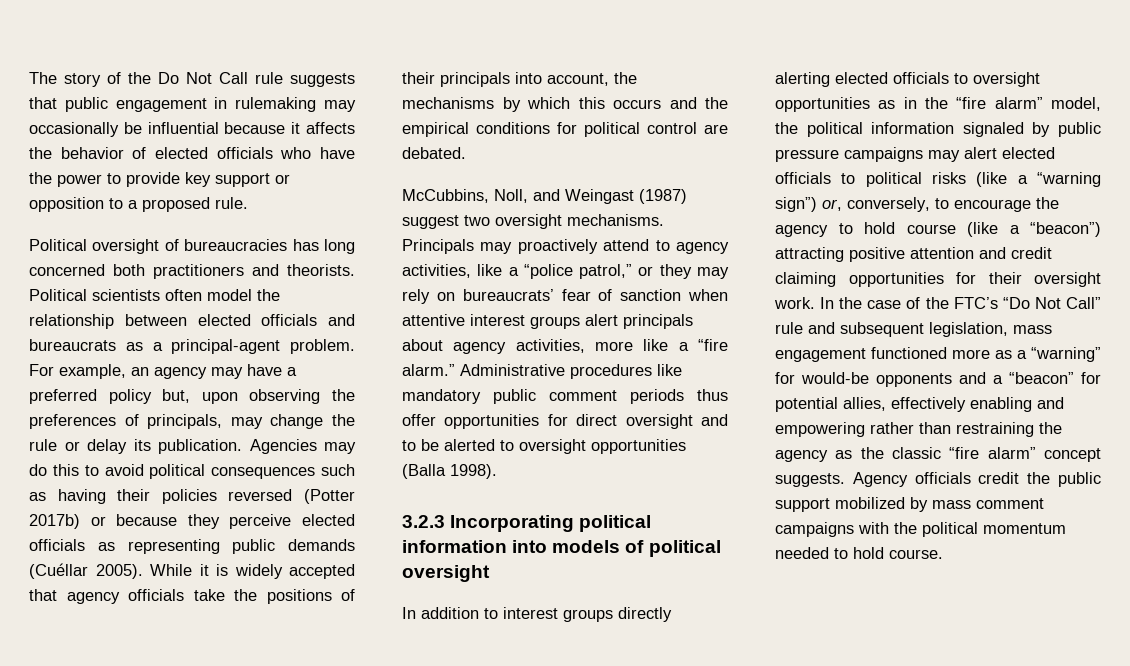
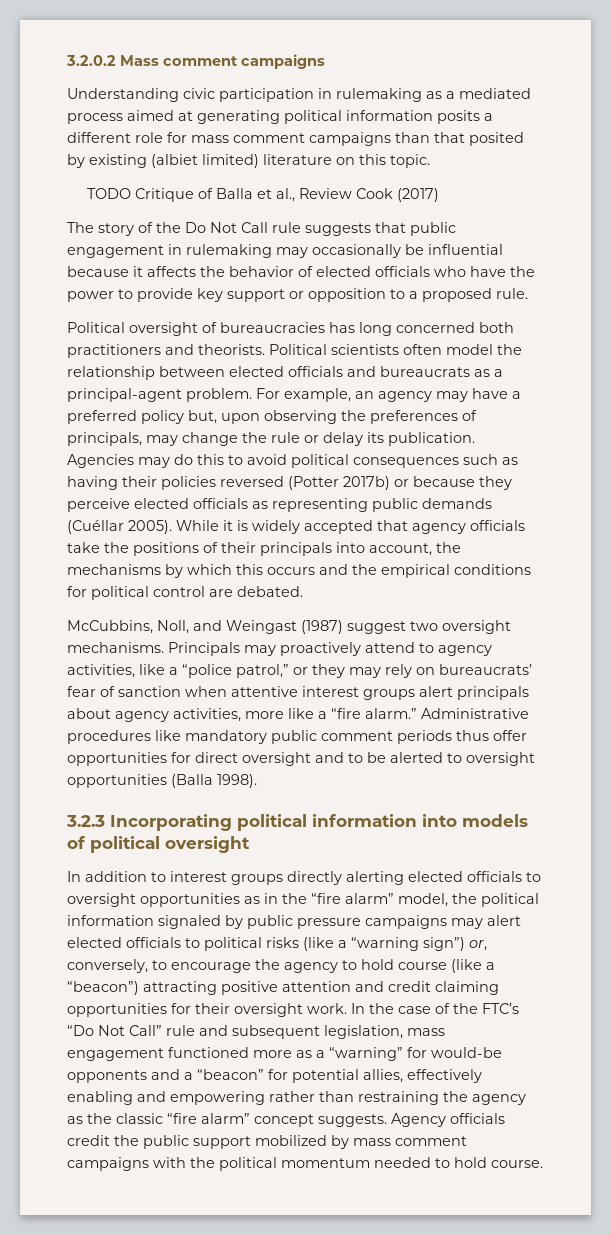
+ 3.2.0.2 Mass comment campaigns
+ Understanding civic participation in rulemaking as a mediated process aimed at generating political information posits a different role for mass comment campaigns than that posited by existing (albiet limited) literature on this topic.
+ TODO Critique of Balla et al., Review Cook (2017)

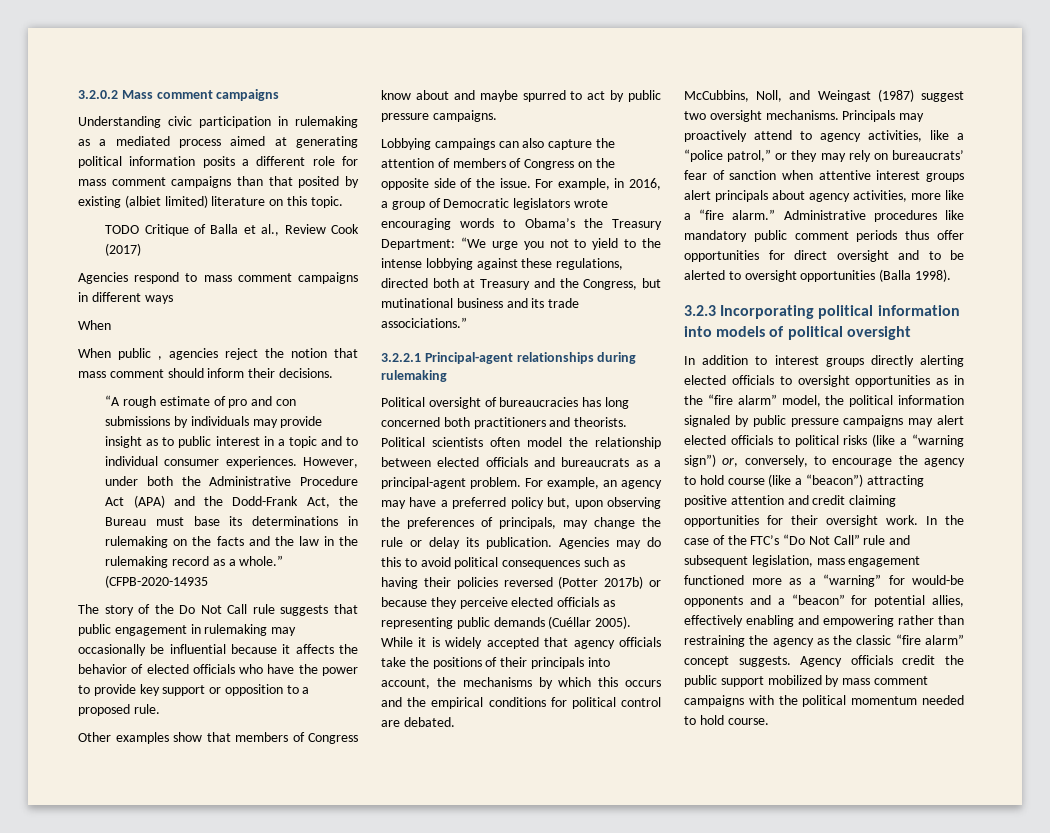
+ Agencies respond to mass comment campaigns in different ways
+ When
+ When public , agencies reject the notion that mass comment should inform their decisions.
+ “A rough estimate of pro and con submissions by individuals may provide insight as to public interest in a topic and to individual consumer experiences. However, under both the Administrative Procedure Act (APA) and the Dodd-Frank Act, the Bureau must base its determinations in rulemaking on the facts and the law in the rulemaking record as a whole.” (CFPB-2020-14935
+ Other examples show that members of Congress know about and maybe spurred to act by public pressure campaigns.
+ Lobbying campaings can also capture the attention of members of Congress on the opposite side of the issue. For example, in 2016, a group of Democratic legislators wrote encouraging words to Obama’s the Treasury Department: “We urge you not to yield to the intense lobbying against these regulations, directed both at Treasury and the Congress, but mutinational business and its trade associciations.”
+ 3.2.2.1 Principal-agent relationships during rulemaking

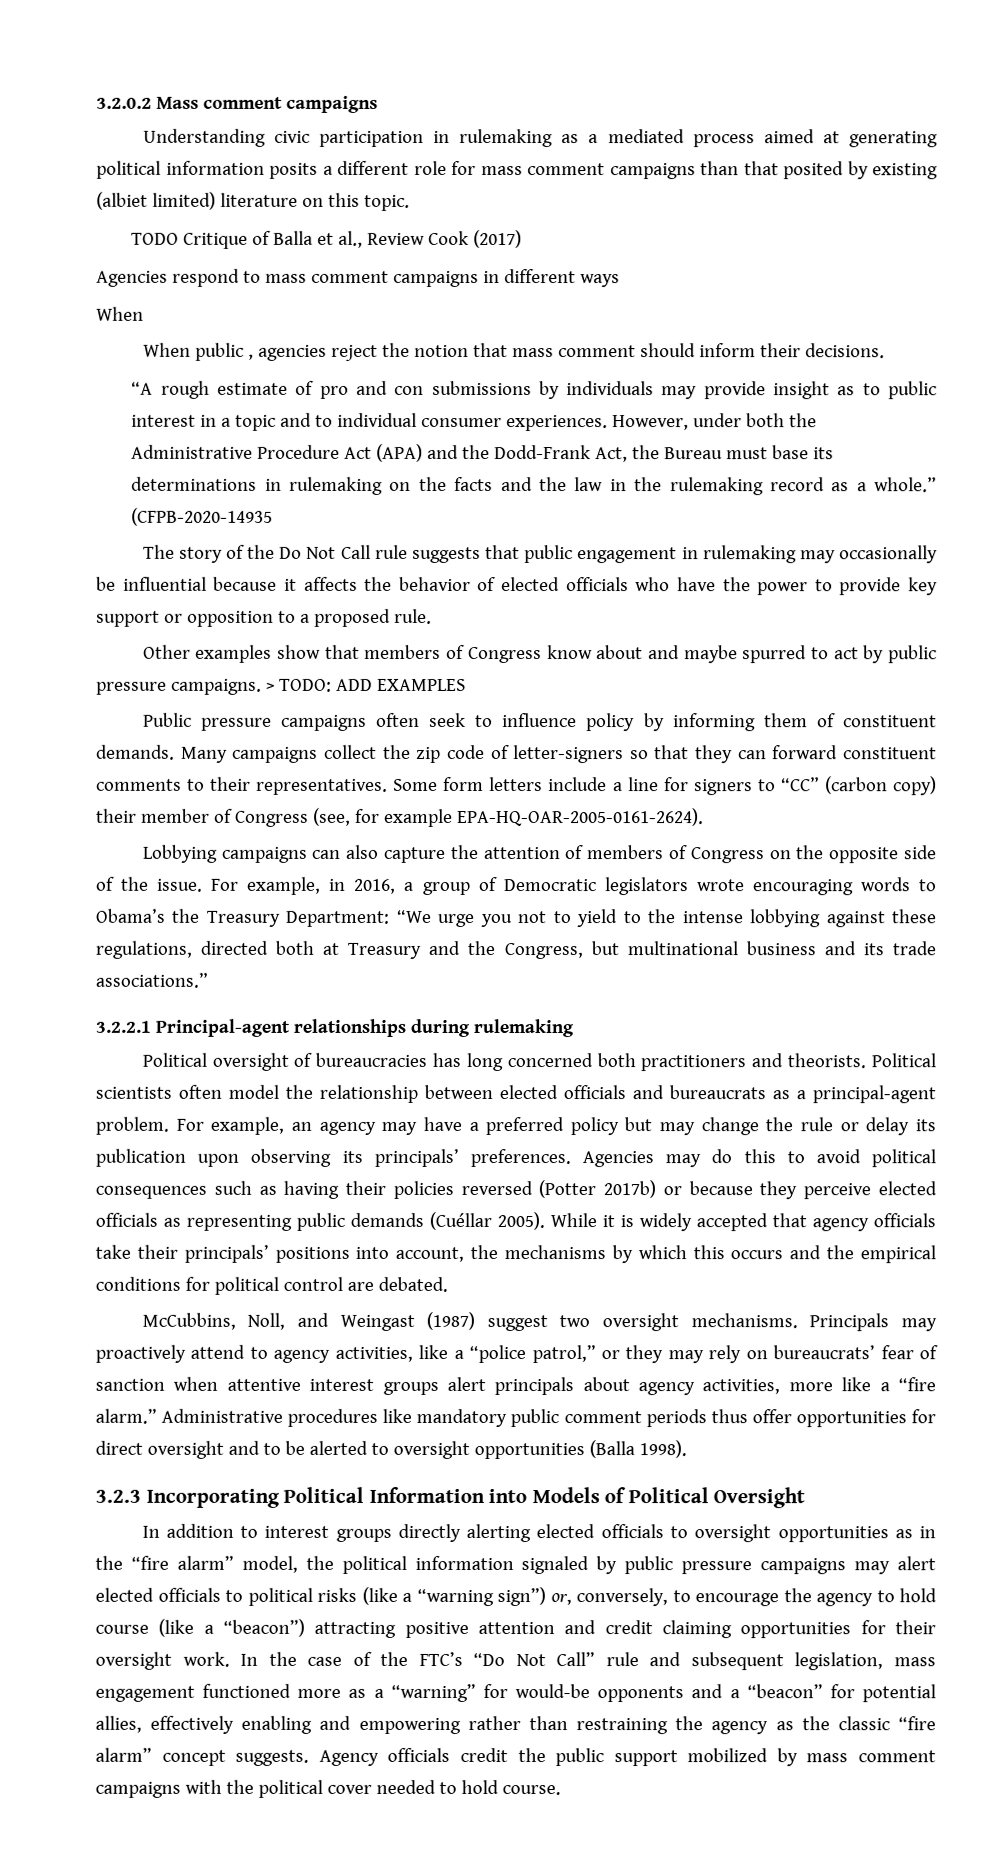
+ > TODO: ADD EXAMPLES
+ Public pressure campaigns often seek to influence policy by informing them of constituent demands. Many campaigns collect the zip code of letter-signers so that they can forward constituent comments to their representatives. Some form letters include a line for signers to “CC” (carbon copy) their member of Congress (see, for example EPA-HQ-OAR-2005-0161-2624).
- Lobbying campaings can also capture the attention of members of Congress on the opposite side of the issue.
+ Lobbying campaigns can also capture the attention of members of Congress on the opposite side of the issue.
- For example, in 2016, a group of Democratic legislators wrote encouraging words to Obama’s the Treasury Department: “We urge you not to yield to the intense lobbying against these regulations, directed both at Treasury and the Congress, but mutinational business and its trade associciations.”
+ For example, in 2016, a group of Democratic legislators wrote encouraging words to Obama’s the Treasury Department: “We urge you not to yield to the intense lobbying against these regulations, directed both at Treasury and the Congress, but multinational business and its trade associations.”
- For example, an agency may have a preferred policy but, upon observing the preferences of principals, may change the rule or delay its publication.
+ For example, an agency may have a preferred policy but may change the rule or delay its publication upon observing its principals’ preferences.
- While it is widely accepted that agency officials take the positions of their principals into account, the mechanisms by which this occurs and the empirical conditions for political control are debated.
+ While it is widely accepted that agency officials take their principals’ positions into account, the mechanisms by which this occurs and the empirical conditions for political control are debated.
- 3.2.3 Incorporating political information into models of political oversight
+ 3.2.3 Incorporating Political Information into Models of Political Oversight
- Agency officials credit the public support mobilized by mass comment campaigns with the political momentum needed to hold course.
+ Agency officials credit the public support mobilized by mass comment campaigns with the political cover needed to hold course.

